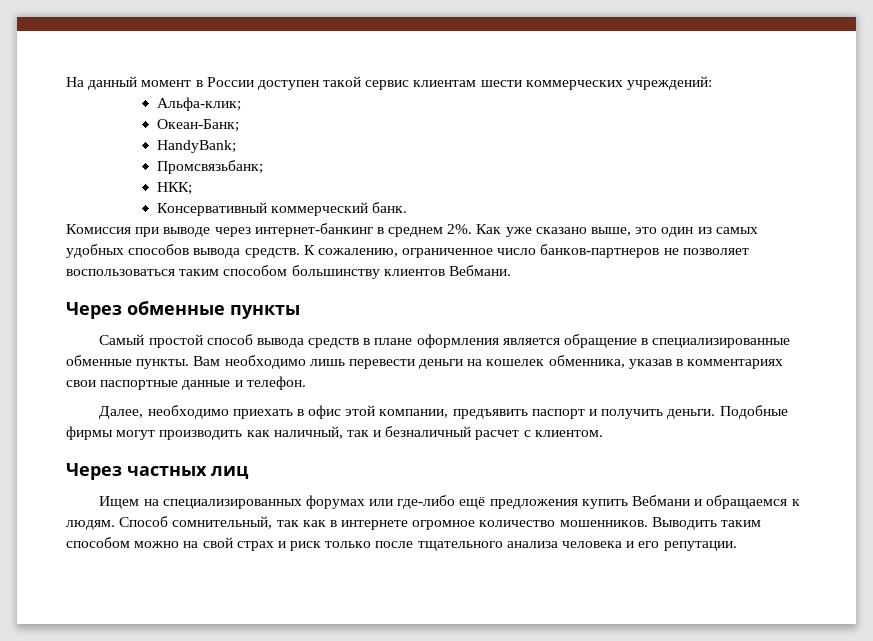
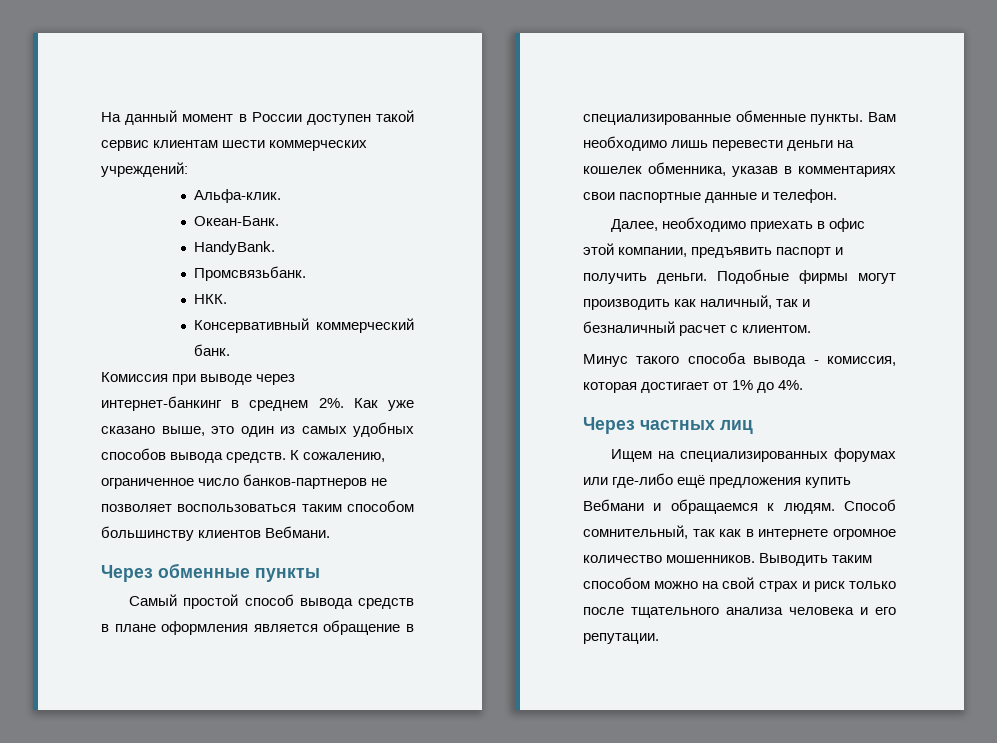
- Альфа-клик;
- Океан-Банк;
- HandyBank;
- Промсвязьбанк;
- НКК;
+ Альфа-клик.
+ Океан-Банк.
+ HandyBank.
+ Промсвязьбанк.
+ НКК.
+ Минус такого способа вывода - комиссия, которая достигает от 1% до 4%.

